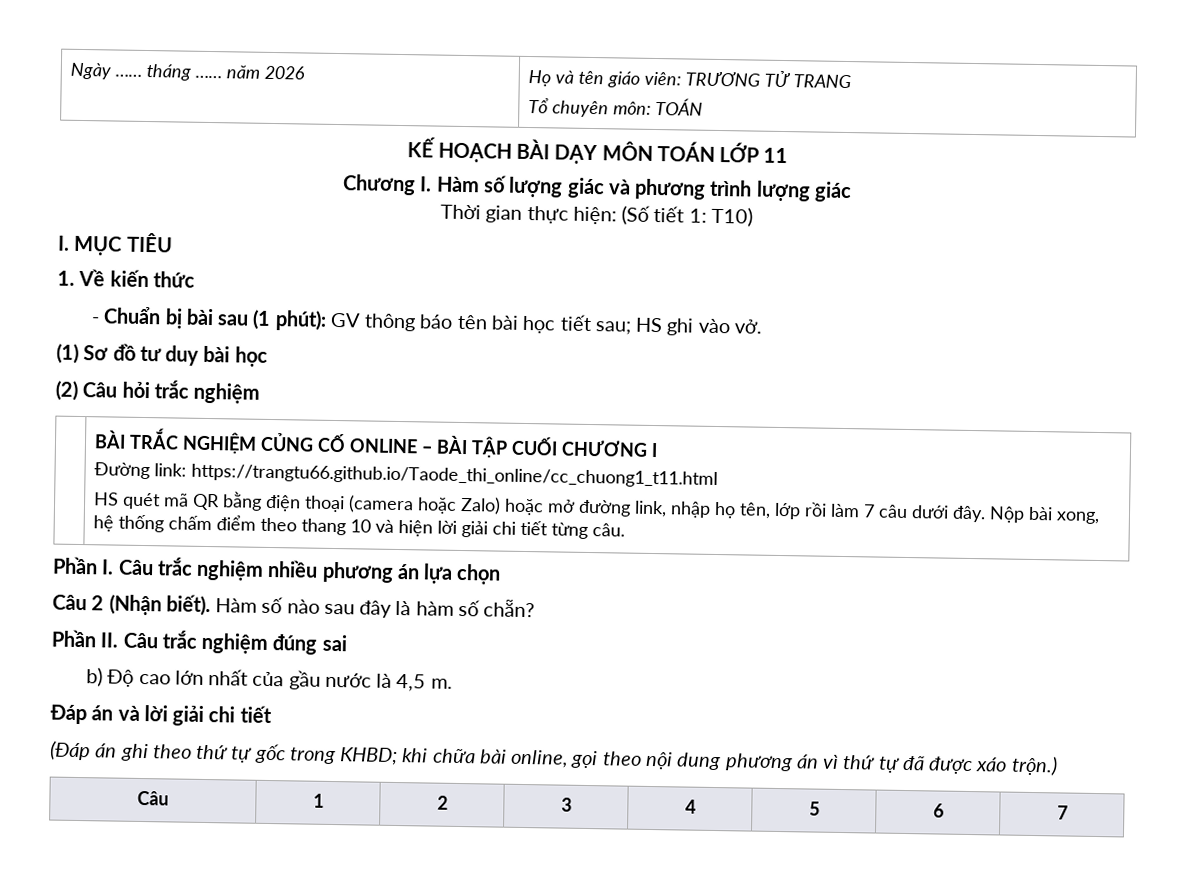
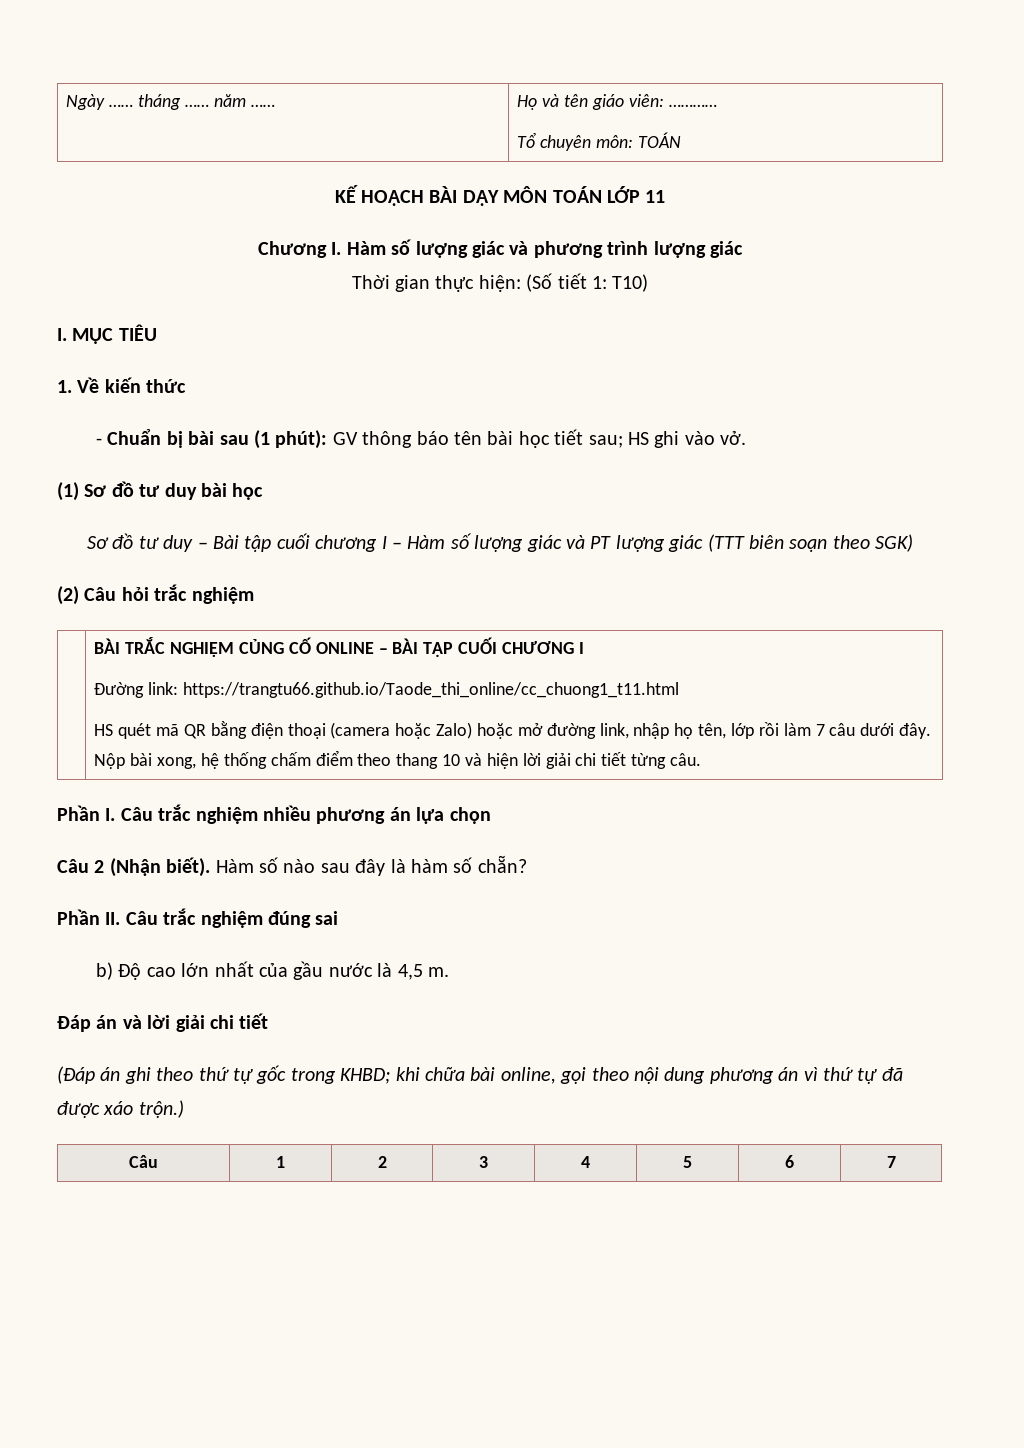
- Ngày …… tháng …… năm 2026 | Họ và tên giáo viên: TRƯƠNG TỬ TRANG
+ Ngày …… tháng …… năm …… | Họ và tên giáo viên: …………
+ Sơ đồ tư duy – Bài tập cuối chương I – Hàm số lượng giác và PT lượng giác (TTT biên soạn theo SGK)

